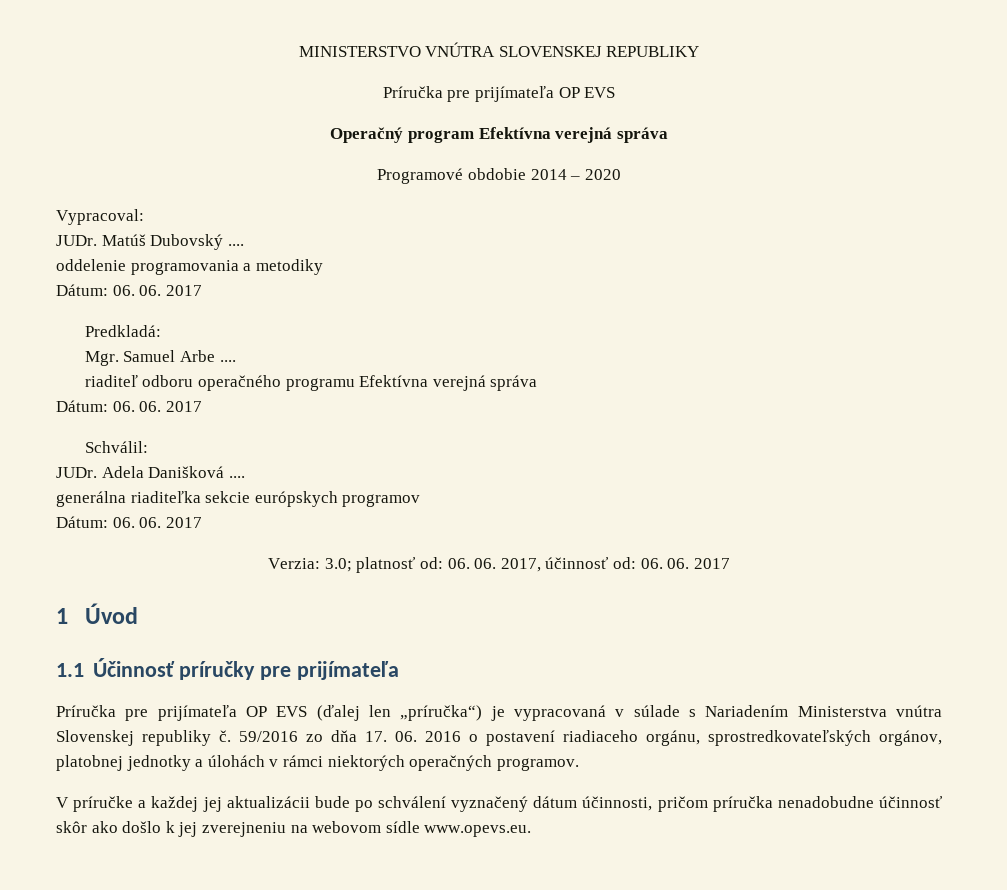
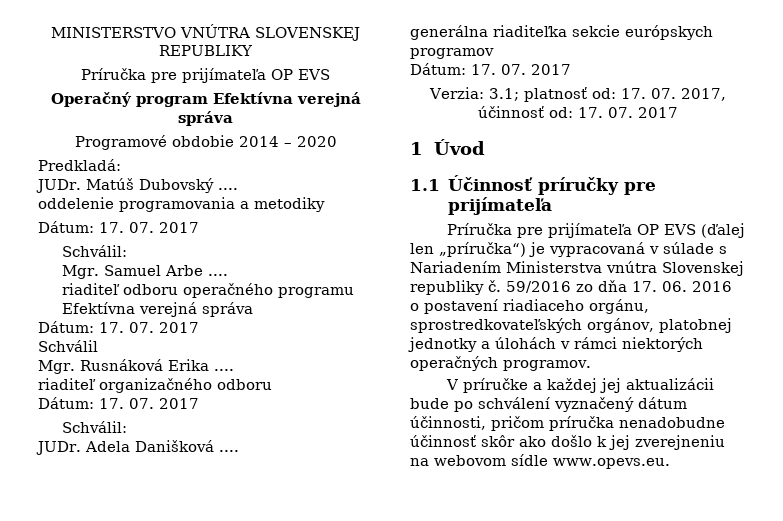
- Vypracoval:
+ Predkladá:
  oddelenie programovania a metodiky
- Dátum: 06. 06. 2017
- Predkladá:
+ Dátum: 17. 07. 2017
+ Schválil:
  riaditeľ odboru operačného programu Efektívna verejná správa
- Dátum: 06. 06. 2017
+ Dátum: 17. 07. 2017
+ Schválil
+ Mgr. Rusnáková Erika ....
+ riaditeľ organizačného odboru
+ Dátum: 17. 07. 2017
  generálna riaditeľka sekcie európskych programov
- Dátum: 06. 06. 2017
+ Dátum: 17. 07. 2017
- Verzia: 3.0; platnosť od: 06. 06. 2017, účinnosť od: 06. 06. 2017
+ Verzia: 3.1; platnosť od: 17. 07. 2017, účinnosť od: 17. 07. 2017

